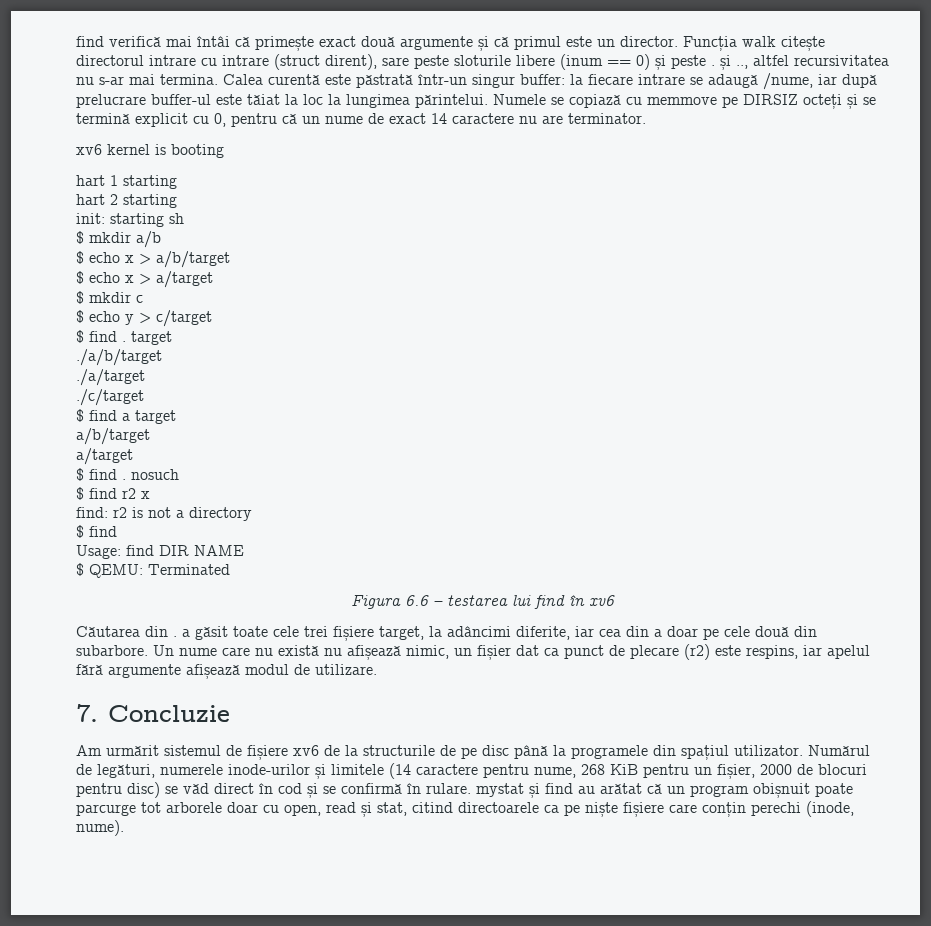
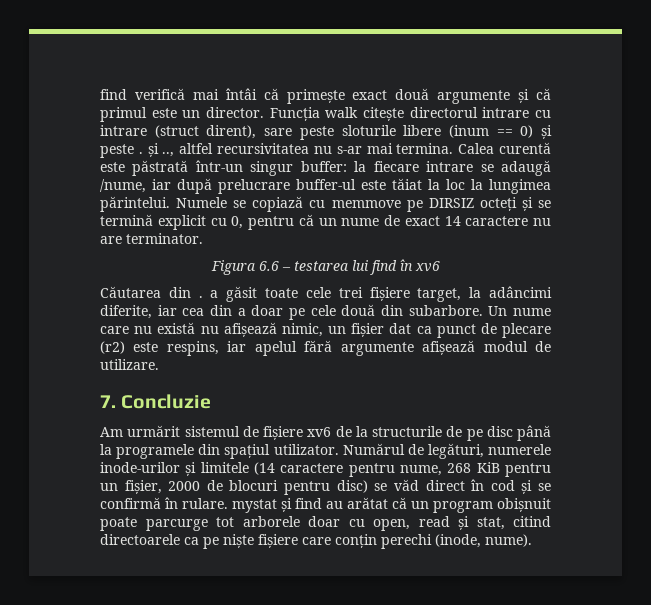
- xv6 kernel is booting
- hart 1 starting
- hart 2 starting
- init: starting sh
- $ mkdir a/b
- $ echo x > a/b/target
- $ echo x > a/target
- $ mkdir c
- $ echo y > c/target
- $ find . target
- ./a/b/target
- ./a/target
- ./c/target
- $ find a target
- a/b/target
- a/target
- $ find . nosuch
- $ find r2 x
- find: r2 is not a directory
- $ find
- Usage: find DIR NAME
- $ QEMU: Terminated

